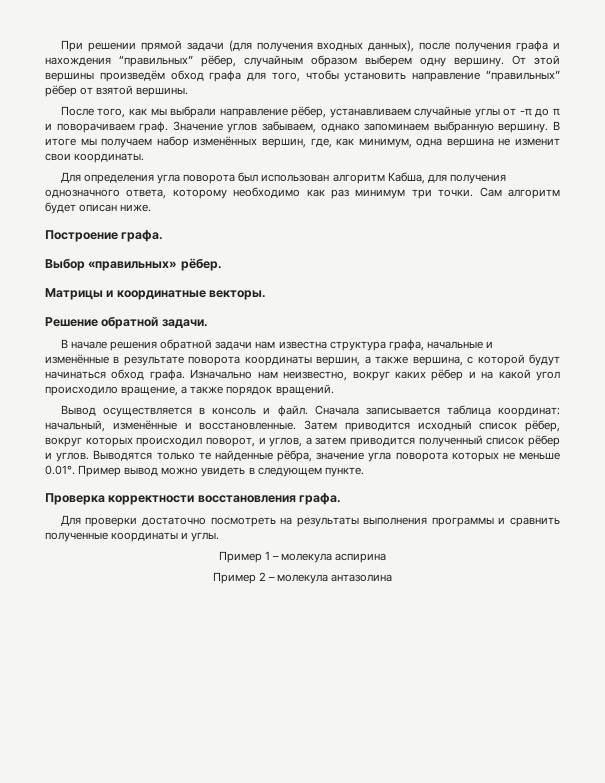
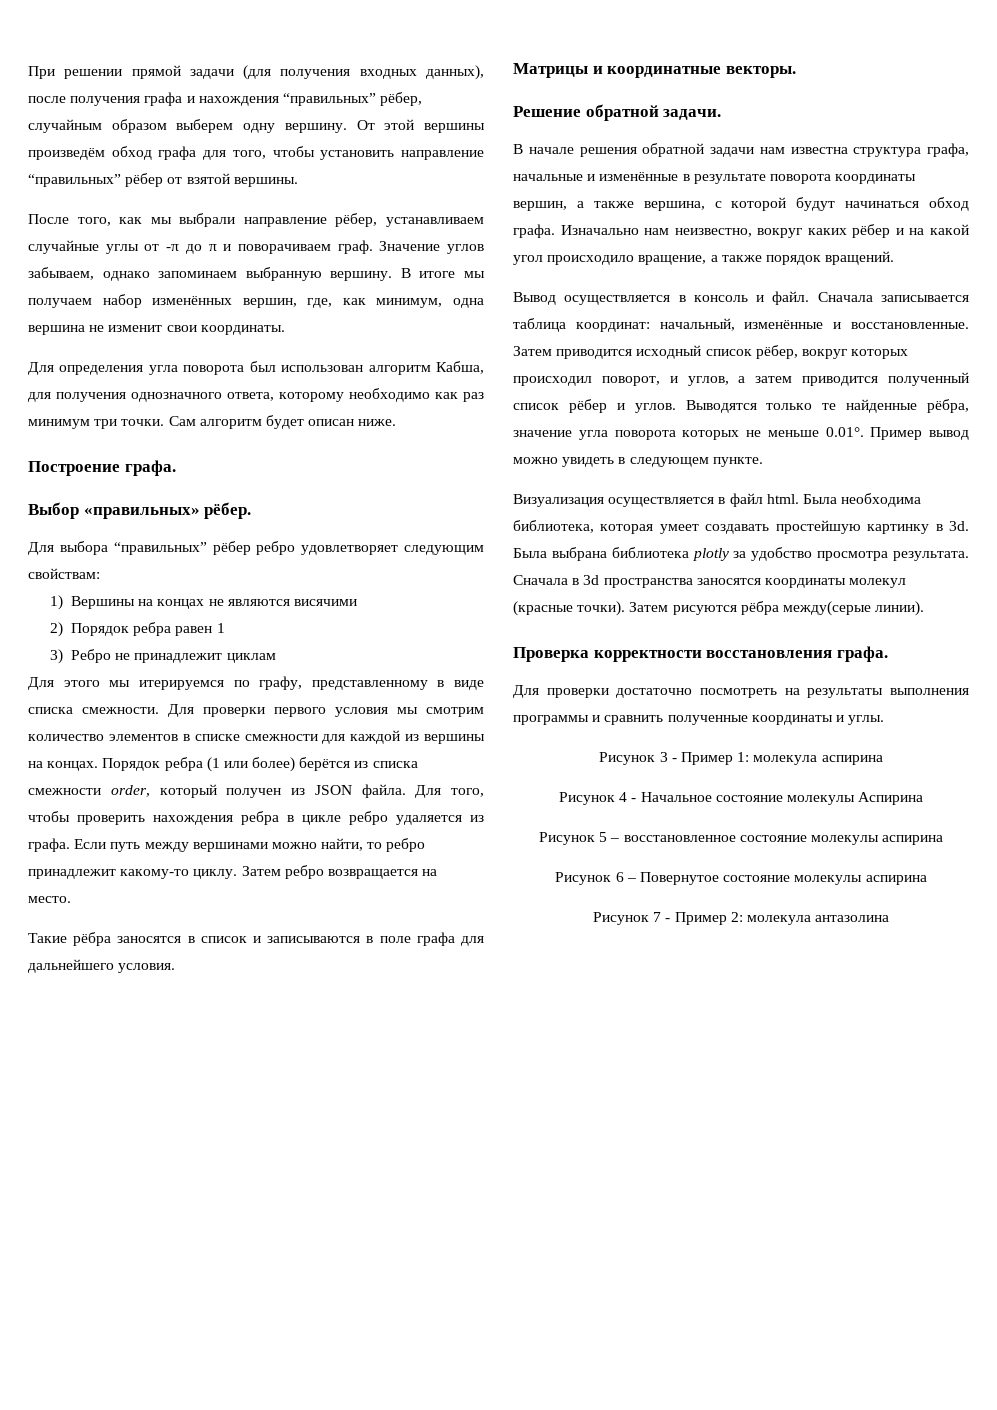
+ Для выбора “правильных” рёбер ребро удовлетворяет следующим свойствам:
+ 1) Вершины на концах не являются висячими
+ 2) Порядок ребра равен 1
+ 3) Ребро не принадлежит циклам
+ Для этого мы итерируемся по графу, представленному в виде списка смежности. Для проверки первого условия мы смотрим количество элементов в списке смежности для каждой из вершины на концах. Порядок ребра (1 или более) берётся из списка смежности order, который получен из JSON файла. Для того, чтобы проверить нахождения ребра в цикле ребро удаляется из графа. Если путь между вершинами можно найти, то ребро принадлежит какому-то циклу. Затем ребро возвращается на место.
+ Такие рёбра заносятся в список и записываются в поле графа для дальнейшего условия.
+ Визуализация осуществляется в файл html. Была необходима библиотека, которая умеет создавать простейшую картинку в 3d. Была выбрана библиотека plotly за удобство просмотра результата. Сначала в 3d пространства заносятся координаты молекул (красные точки). Затем рисуются рёбра между(серые линии).
- Пример 1 – молекула аспирина
- Пример 2 – молекула антазолина
+ Рисунок 3 - Пример 1: молекула аспирина
+ Рисунок 4 - Начальное состояние молекулы Аспирина
+ Рисунок 5 – восстановленное состояние молекулы аспирина
+ Рисунок 6 – Повернутое состояние молекулы аспирина
+ Рисунок 7 - Пример 2: молекула антазолина

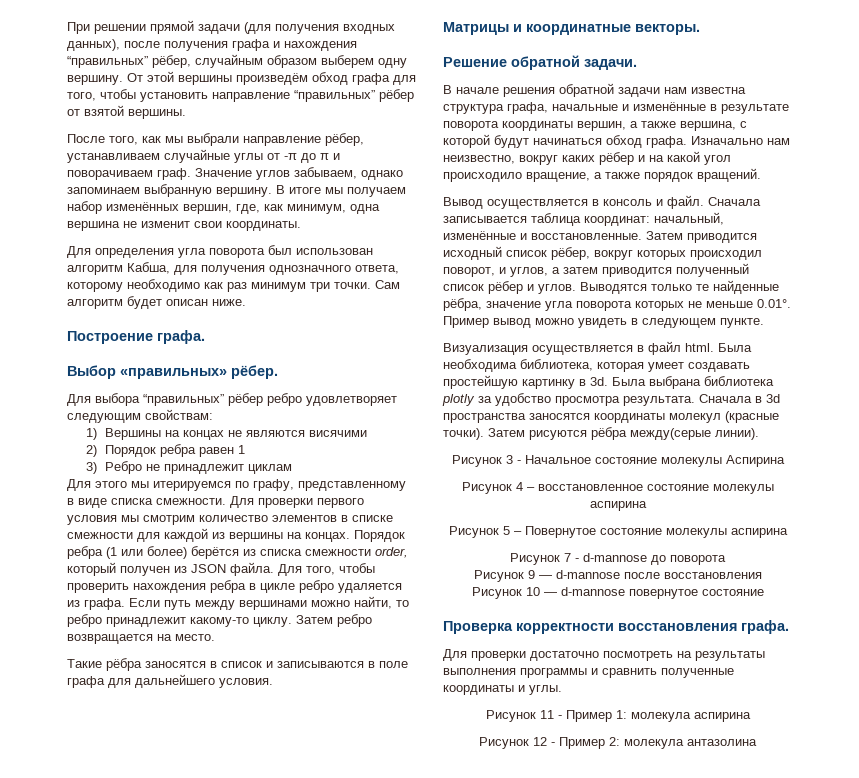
+ Рисунок 3 - Начальное состояние молекулы Аспирина
+ Рисунок 4 – восстановленное состояние молекулы аспирина
+ Рисунок 5 – Повернутое состояние молекулы аспирина
+ Рисунок 7 - d-mannose до поворота
+ Рисунок 9 — d-mannose после восстановления
+ Рисунок 10 — d-mannose повернутое состояние
- Рисунок 3 - Пример 1: молекула аспирина
+ Рисунок 11 - Пример 1: молекула аспирина
- Рисунок 4 - Начальное состояние молекулы Аспирина
- Рисунок 5 – восстановленное состояние молекулы аспирина
- Рисунок 6 – Повернутое состояние молекулы аспирина
- Рисунок 7 - Пример 2: молекула антазолина
+ Рисунок 12 - Пример 2: молекула антазолина

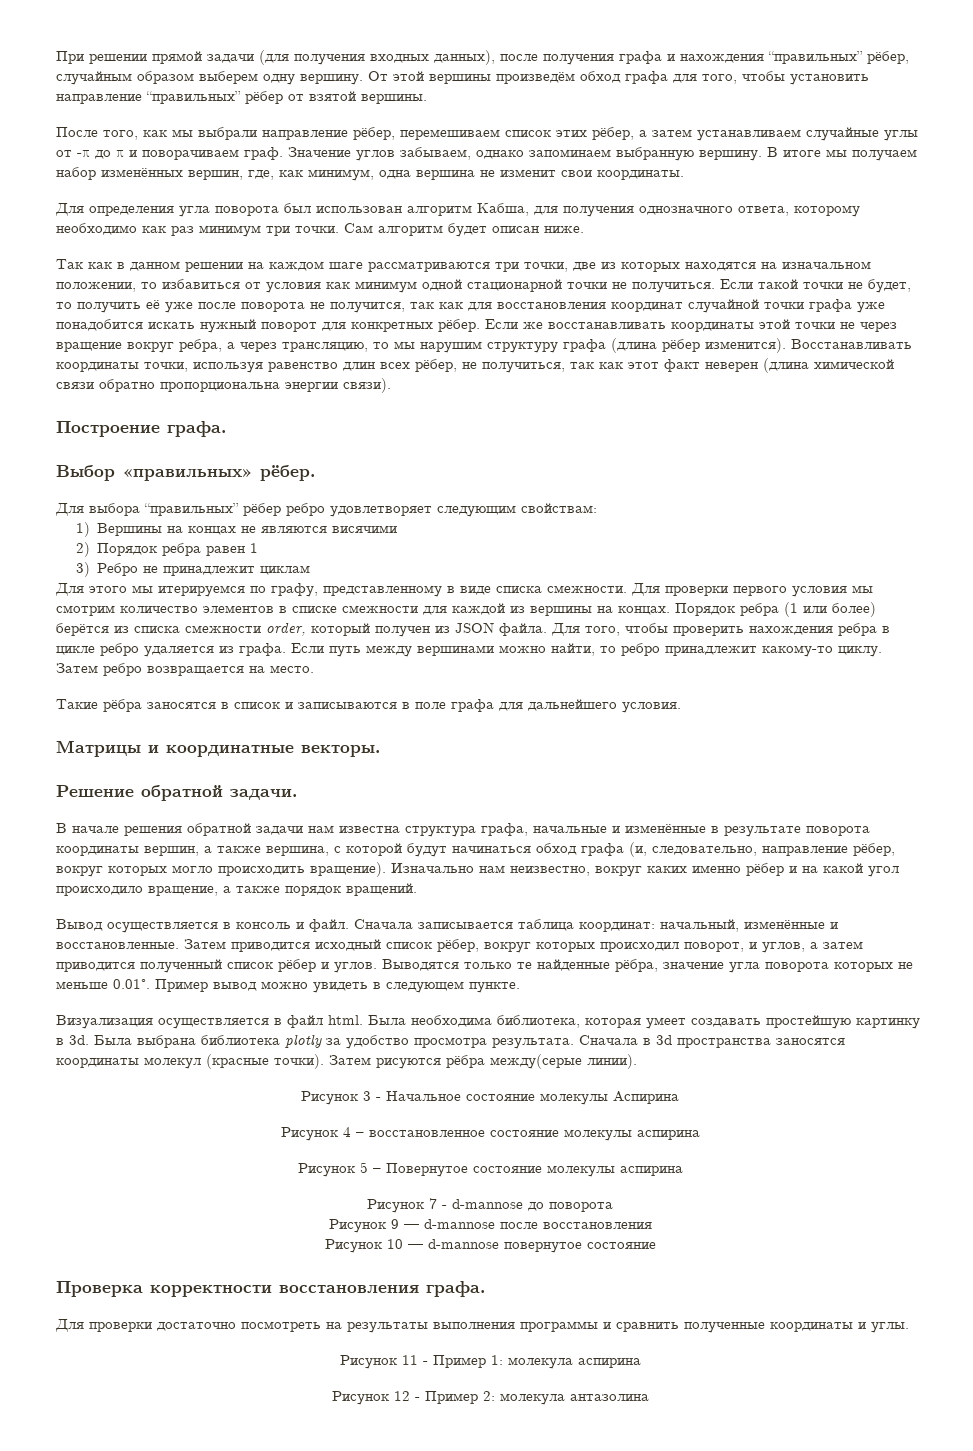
- После того, как мы выбрали направление рёбер, устанавливаем случайные углы от -π до π и поворачиваем граф.
+ После того, как мы выбрали направление рёбер, перемешиваем список этих рёбер, а затем устанавливаем случайные углы от -π до π и поворачиваем граф.
+ Так как в данном решении на каждом шаге рассматриваются три точки, две из которых находятся на изначальном положении, то избавиться от условия как минимум одной стационарной точки не получиться. Если такой точки не будет, то получить её уже после поворота не получится, так как для восстановления координат случайной точки графа уже понадобится искать нужный поворот для конкретных рёбер. Если же восстанавливать координаты этой точки не через вращение вокруг ребра, а через трансляцию, то мы нарушим структуру графа (длина рёбер изменится). Восстанавливать координаты точки, используя равенство длин всех рёбер, не получиться, так как этот факт неверен (длина химической связи обратно пропорциональна энергии связи).
- В начале решения обратной задачи нам известна структура графа, начальные и изменённые в результате поворота координаты вершин, а также вершина, с которой будут начинаться обход графа.
+ В начале решения обратной задачи нам известна структура графа, начальные и изменённые в результате поворота координаты вершин, а также вершина, с которой будут начинаться обход графа (и, следовательно, направление рёбер, вокруг которых могло происходить вращение).
- Изначально нам неизвестно, вокруг каких рёбер и на какой угол происходило вращение, а также порядок вращений.
+ Изначально нам неизвестно, вокруг каких именно рёбер и на какой угол происходило вращение, а также порядок вращений.

